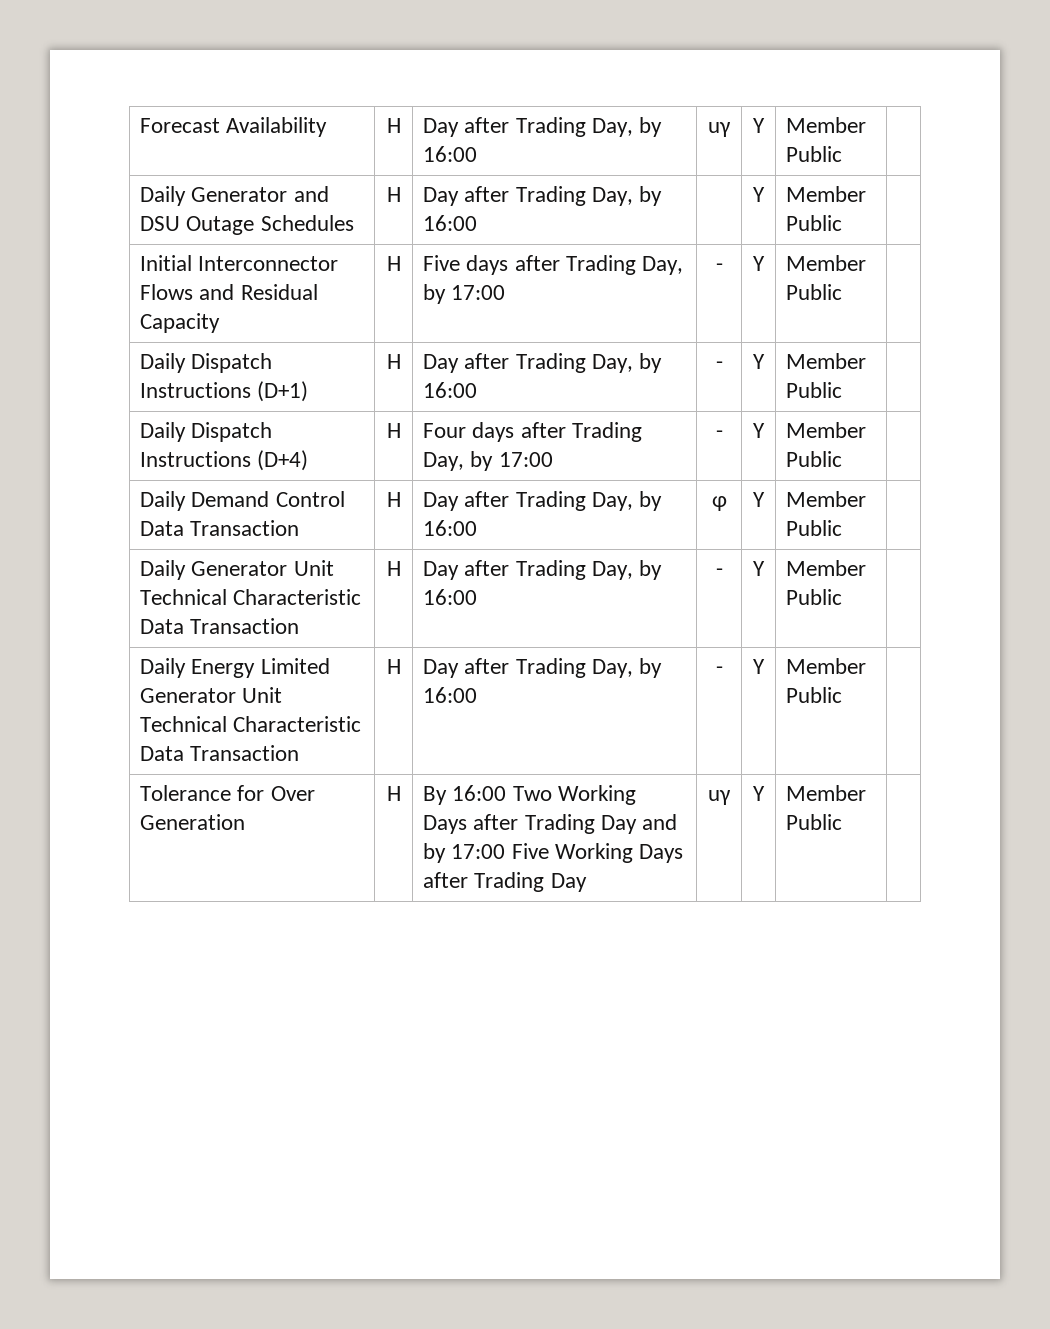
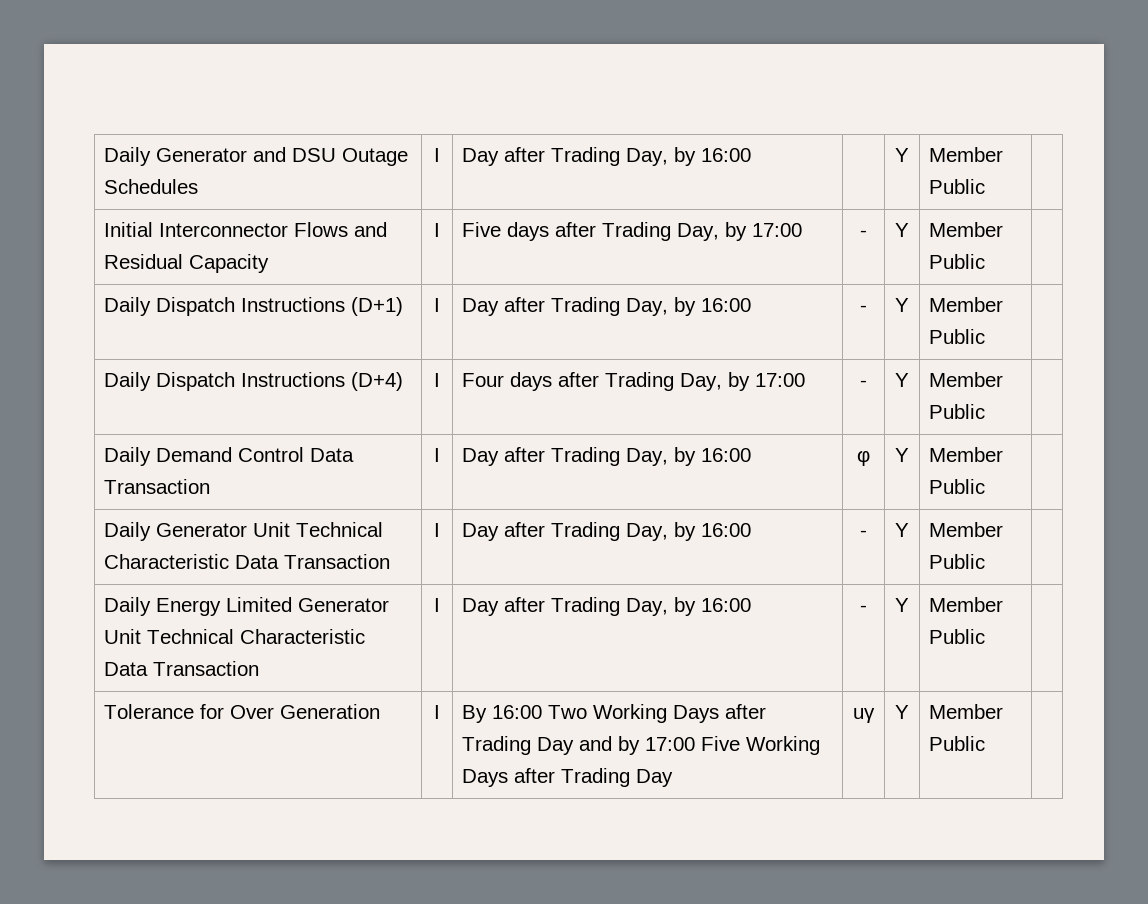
- Forecast Availability | H | Day after Trading Day, by 16:00 | uγ | Y | Member Public |
- Daily Generator and DSU Outage Schedules | H | Day after Trading Day, by 16:00 | | Y | Member Public |
+ Daily Generator and DSU Outage Schedules | I | Day after Trading Day, by 16:00 | | Y | Member Public |
- Initial Interconnector Flows and Residual Capacity | H | Five days after Trading Day, by 17:00 | - | Y | Member Public |
+ Initial Interconnector Flows and Residual Capacity | I | Five days after Trading Day, by 17:00 | - | Y | Member Public |
- Daily Dispatch Instructions (D+1) | H | Day after Trading Day, by 16:00 | - | Y | Member Public |
+ Daily Dispatch Instructions (D+1) | I | Day after Trading Day, by 16:00 | - | Y | Member Public |
- Daily Dispatch Instructions (D+4) | H | Four days after Trading Day, by 17:00 | - | Y | Member Public |
+ Daily Dispatch Instructions (D+4) | I | Four days after Trading Day, by 17:00 | - | Y | Member Public |
- Daily Demand Control Data Transaction | H | Day after Trading Day, by 16:00 | φ | Y | Member Public |
+ Daily Demand Control Data Transaction | I | Day after Trading Day, by 16:00 | φ | Y | Member Public |
- Daily Generator Unit Technical Characteristic Data Transaction | H | Day after Trading Day, by 16:00 | - | Y | Member Public |
+ Daily Generator Unit Technical Characteristic Data Transaction | I | Day after Trading Day, by 16:00 | - | Y | Member Public |
- Daily Energy Limited Generator Unit Technical Characteristic Data Transaction | H | Day after Trading Day, by 16:00 | - | Y | Member Public |
+ Daily Energy Limited Generator Unit Technical Characteristic Data Transaction | I | Day after Trading Day, by 16:00 | - | Y | Member Public |
- Tolerance for Over Generation | H | By 16:00 Two Working Days after Trading Day and by 17:00 Five Working Days after Trading Day | uγ | Y | Member Public |
+ Tolerance for Over Generation | I | By 16:00 Two Working Days after Trading Day and by 17:00 Five Working Days after Trading Day | uγ | Y | Member Public |

